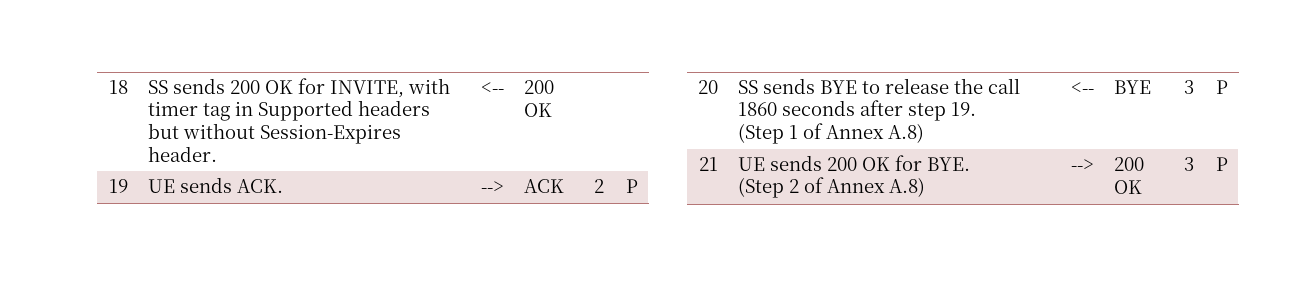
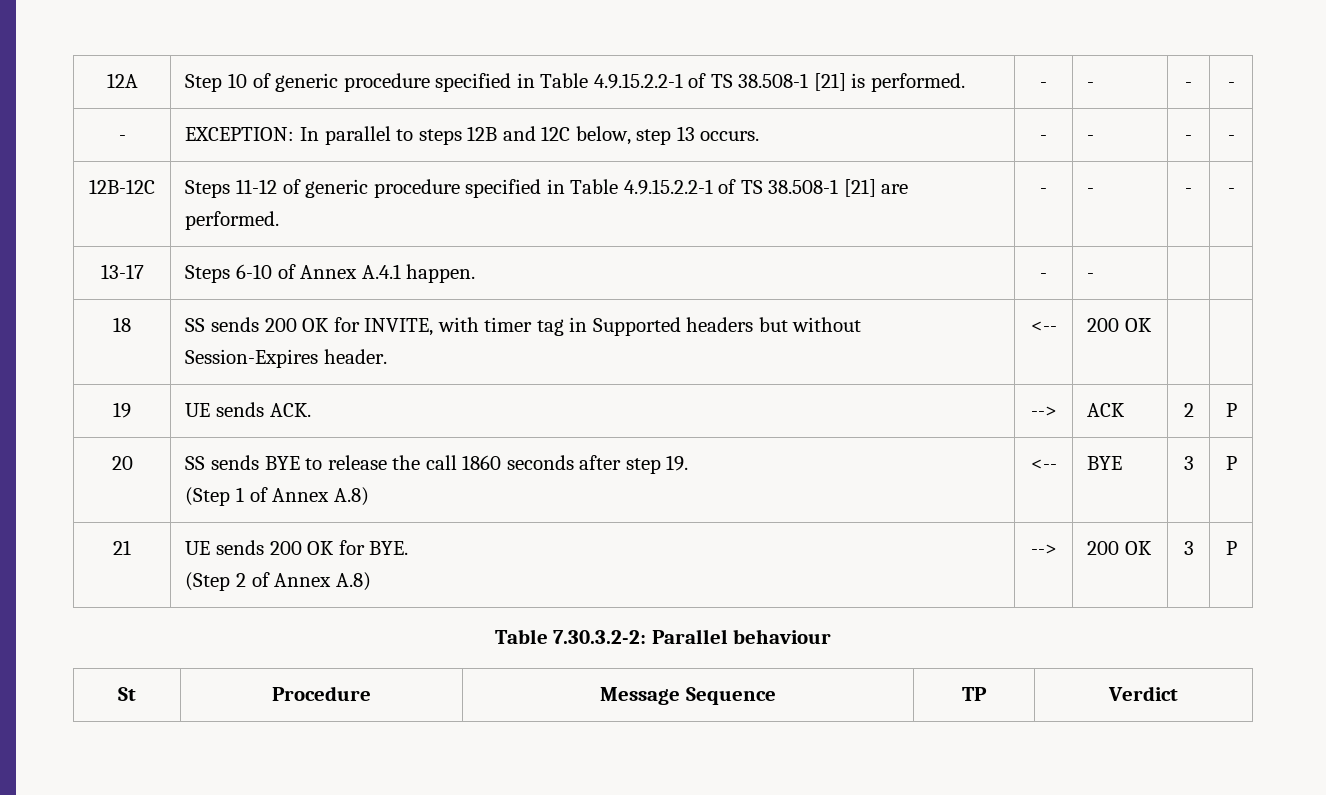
+ 12A | Step 10 of generic procedure specified in Table 4.9.15.2.2-1 of TS 38.508-1 [21] is performed. | - | - | - | -
+ - | EXCEPTION: In parallel to steps 12B and 12C below, step 13 occurs. | - | - | - | -
+ 12B-12C | Steps 11-12 of generic procedure specified in Table 4.9.15.2.2-1 of TS 38.508-1 [21] are performed. | - | - | - | -
+ 13-17 | Steps 6-10 of Annex A.4.1 happen. | - | - | |
+ Table 7.30.3.2-2: Parallel behaviour
+ St | Procedure | Message Sequence | TP | Verdict

